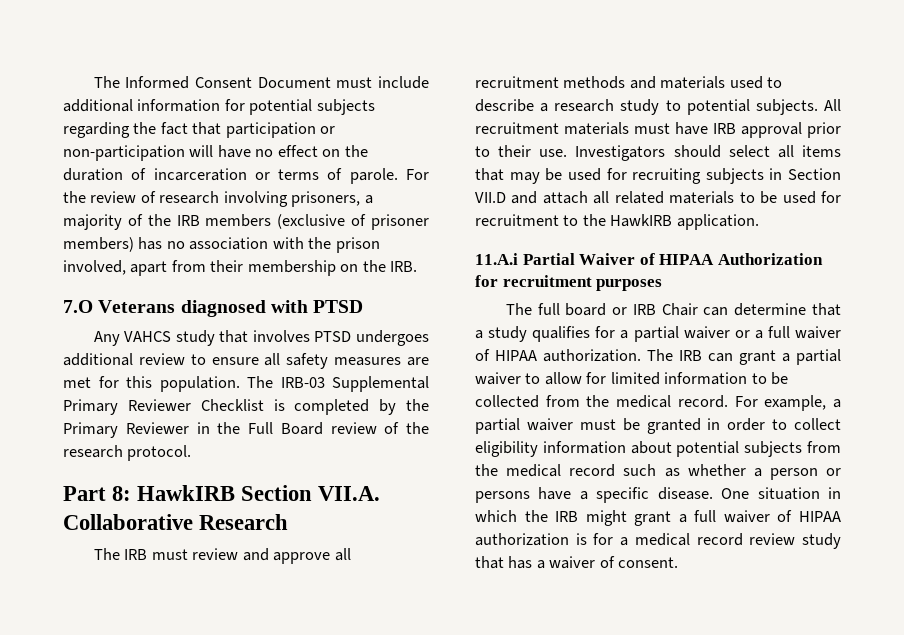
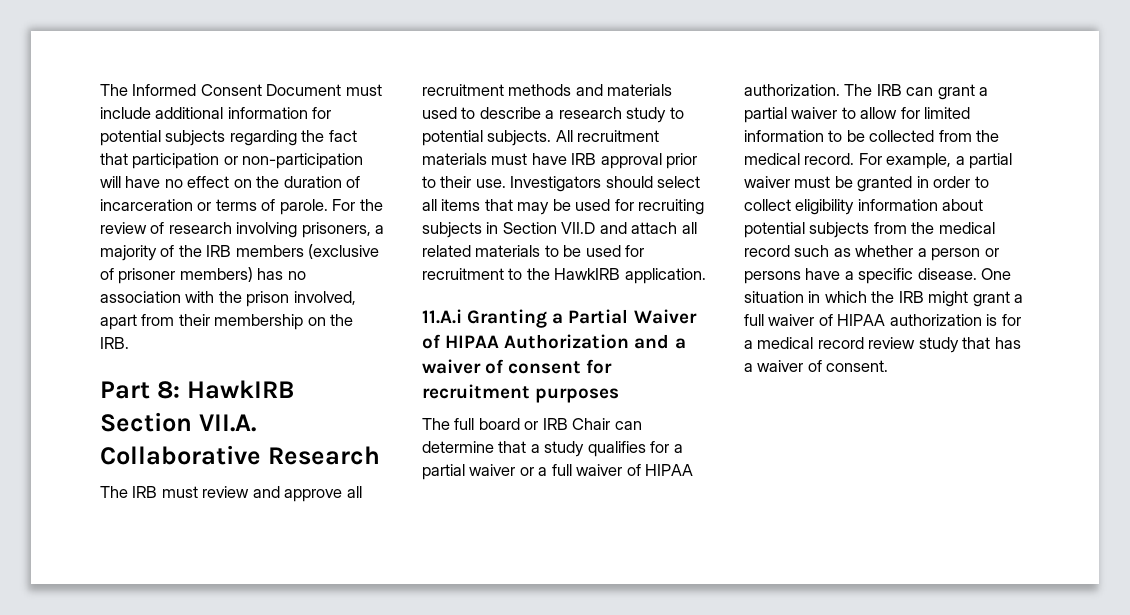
- 7.O Veterans diagnosed with PTSD
- Any VAHCS study that involves PTSD undergoes additional review to ensure all safety measures are met for this population. The IRB-03 Supplemental Primary Reviewer Checklist is completed by the Primary Reviewer in the Full Board review of the research protocol.
- 11.A.i Partial Waiver of HIPAA Authorization for recruitment purposes
+ 11.A.i Granting a Partial Waiver of HIPAA Authorization and a waiver of consent for recruitment purposes

